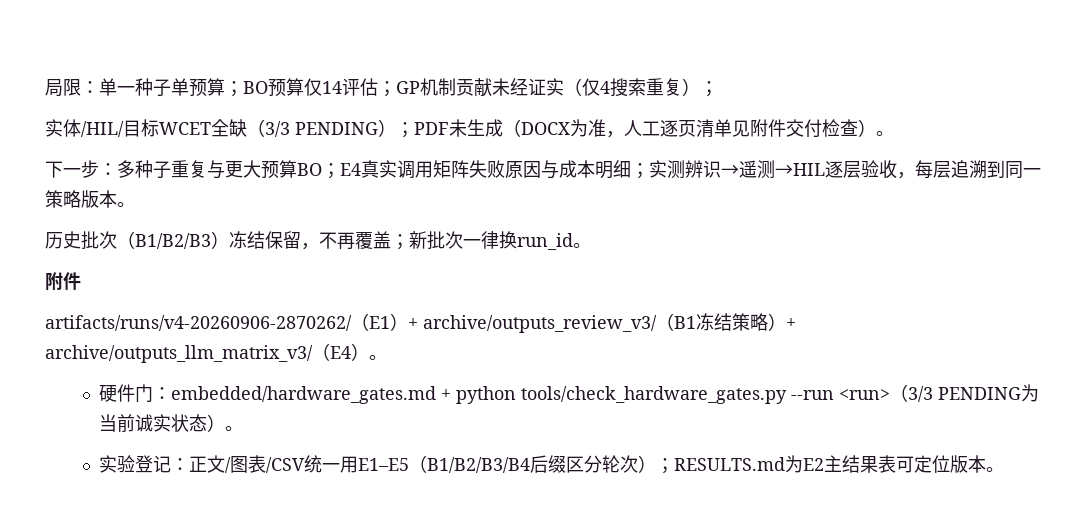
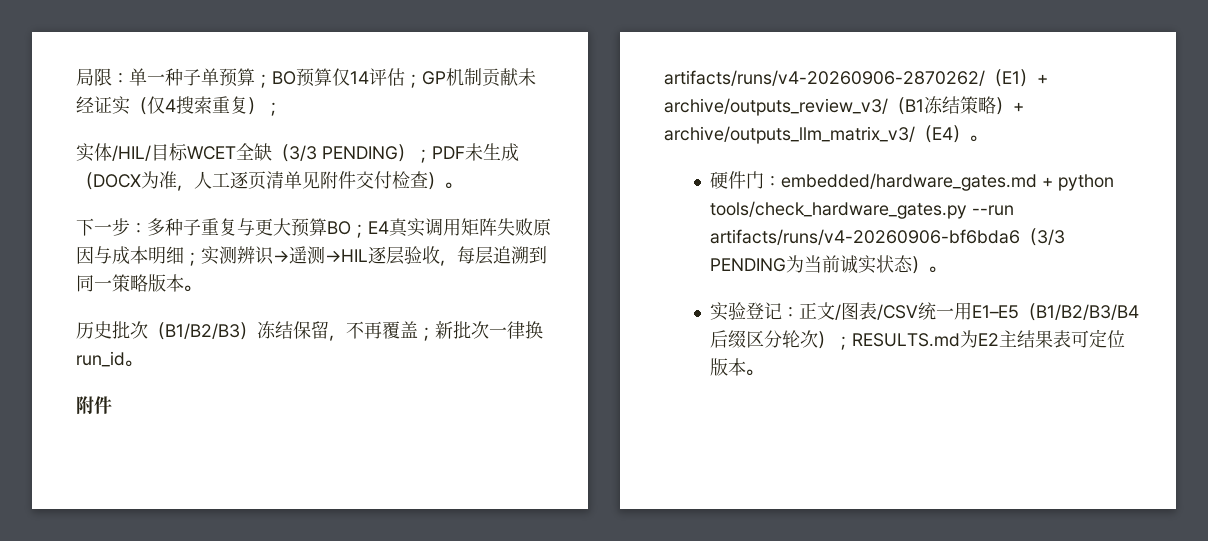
- 硬件门：embedded/hardware_gates.md + python tools/check_hardware_gates.py --run <run>（3/3 PENDING为当前诚实状态）。
+ 硬件门：embedded/hardware_gates.md + python tools/check_hardware_gates.py --run artifacts/runs/v4-20260906-bf6bda6（3/3 PENDING为当前诚实状态）。

